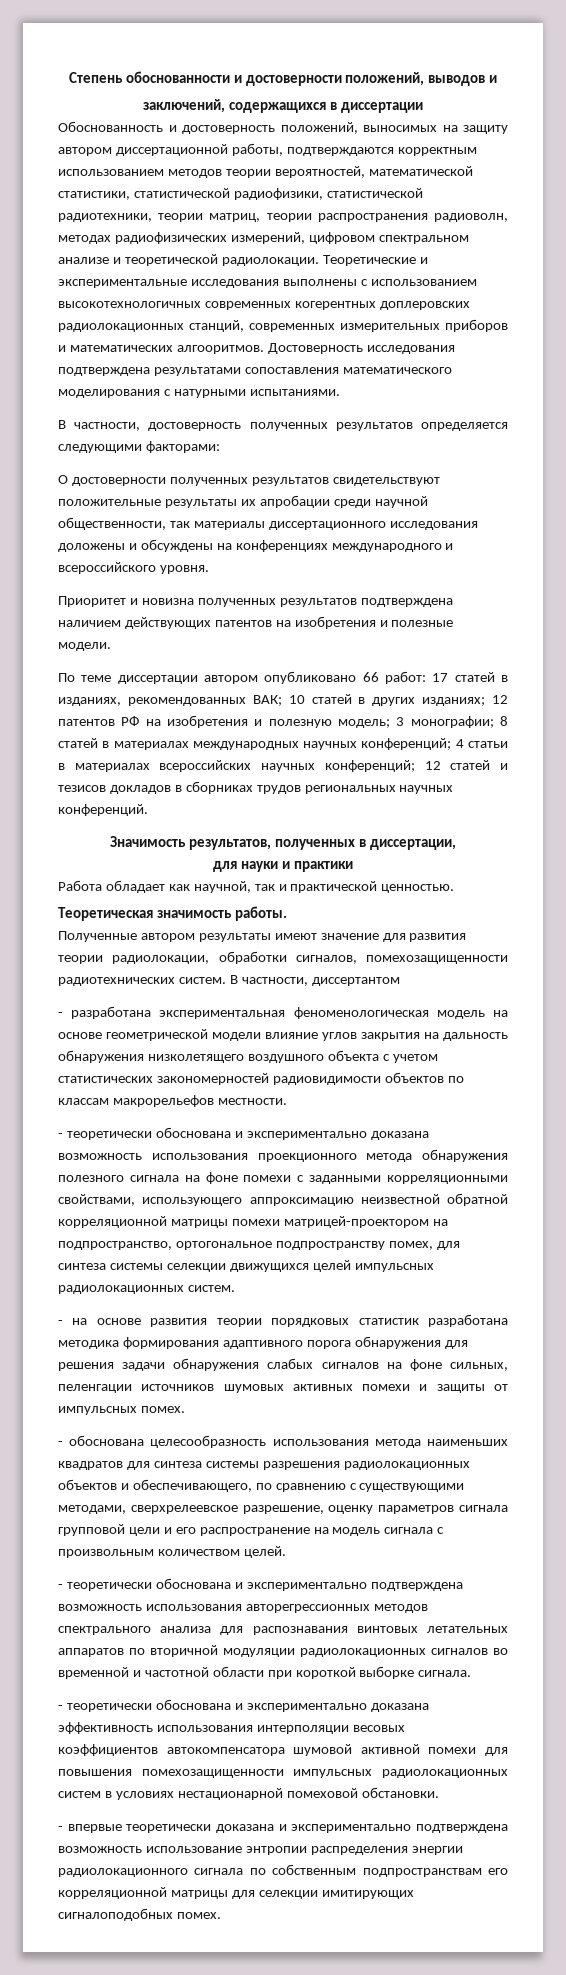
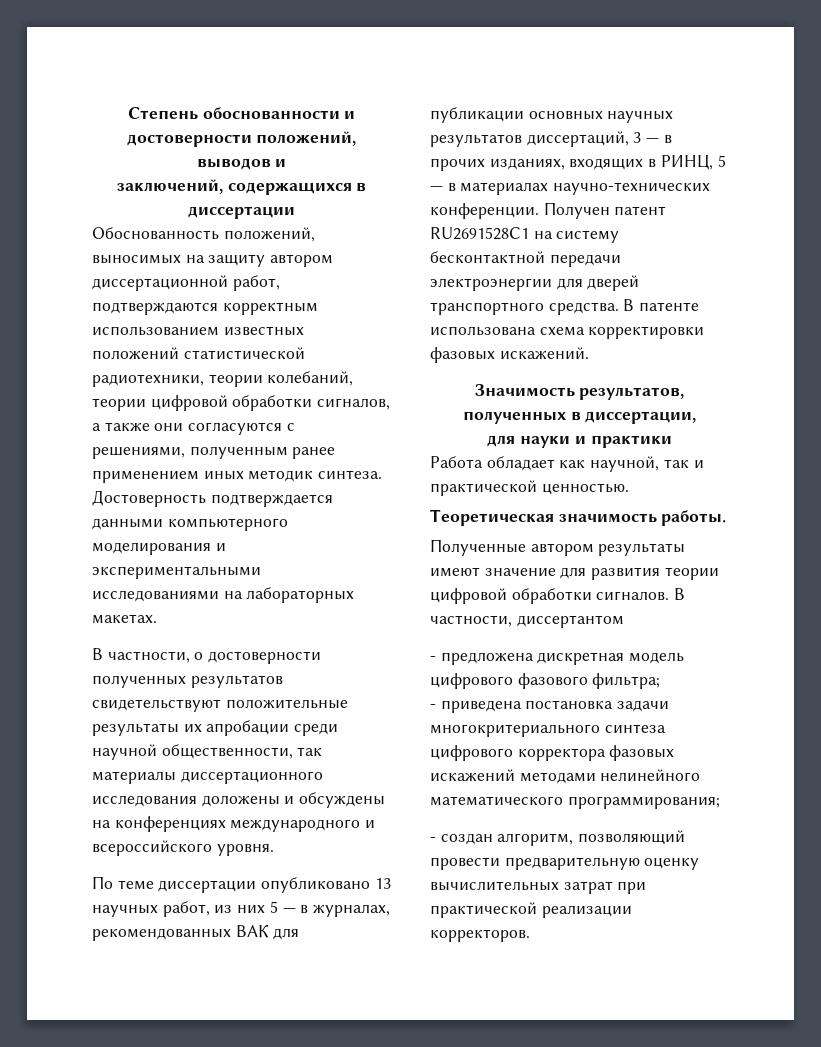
- Обоснованность и достоверность положений, выносимых на защиту автором диссертационной работы, подтверждаются корректным использованием методов теории вероятностей, математической статистики, статистической радиофизики, статистической радиотехники, теории матриц, теории распространения радиоволн, методах радиофизических измерений, цифровом спектральном анализе и теоретической радиолокации. Теоретические и экспериментальные исследования выполнены с использованием высокотехнологичных современных когерентных доплеровских радиолокационных станций, современных измерительных приборов и математических алгооритмов. Достоверность исследования подтверждена результатами сопоставления математического моделирования с натурными испытаниями.
- В частности, достоверность полученных результатов определяется следующими факторами:
- О достоверности полученных результатов свидетельствуют положительные результаты их апробации среди научной общественности, так материалы диссертационного исследования доложены и обсуждены на конференциях международного и всероссийского уровня.
+ Обоснованность положений, выносимых на защиту автором диссертационной работ, подтверждаются корректным использованием известных положений статистической радиотехники, теории колебаний, теории цифровой обработки сигналов, а также они согласуются с решениями, полученным ранее применением иных методик синтеза. Достоверность подтверждается данными компьютерного моделирования и экспериментальными исследованиями на лабораторных макетах.
+ В частности, о достоверности полученных результатов свидетельствуют положительные результаты их апробации среди научной общественности, так материалы диссертационного исследования доложены и обсуждены на конференциях международного и всероссийского уровня.
- Приоритет и новизна полученных результатов подтверждена наличием действующих патентов на изобретения и полезные модели.
- По теме диссертации автором опубликовано 66 работ: 17 статей в изданиях, рекомендованных ВАК; 10 статей в других изданиях; 12 патентов РФ на изобретения и полезную модель; 3 монографии; 8 статей в материалах международных научных конференций; 4 статьи в материалах всероссийских научных конференций; 12 статей и тезисов докладов в сборниках трудов региональных научных конференций.
+ По теме диссертации опубликовано 13 научных работ, из них 5 — в журналах, рекомендованных ВАК для публикации основных научных результатов диссертаций, 3 — в прочих изданиях, входящих в РИНЦ, 5 — в материалах научно-технических конференции. Получен патент RU2691528C1 на систему бесконтактной передачи электроэнергии для дверей транспортного средства. В патенте использована схема корректировки фазовых искажений.
- Полученные автором результаты имеют значение для развития теории радиолокации, обработки сигналов, помехозащищенности радиотехнических систем. В частности, диссертантом
- - разработана экспериментальная феноменологическая модель на основе геометрической модели влияние углов закрытия на дальность обнаружения низколетящего воздушного объекта с учетом статистических закономерностей радиовидимости объектов по классам макрорельефов местности.
- - теоретически обоснована и экспериментально доказана возможность использования проекционного метода обнаружения полезного сигнала на фоне помехи с заданными корреляционными свойствами, использующего аппроксимацию неизвестной обратной корреляционной матрицы помехи матрицей-проектором на подпространство, ортогональное подпространству помех, для синтеза системы селекции движущихся целей импульсных радиолокационных систем.
- - на основе развития теории порядковых статистик разработана методика формирования адаптивного порога обнаружения для решения задачи обнаружения слабых сигналов на фоне сильных, пеленгации источников шумовых активных помехи и защиты от импульсных помех.
- - обоснована целесообразность использования метода наименьших квадратов для синтеза системы разрешения радиолокационных объектов и обеспечивающего, по сравнению с существующими методами, сверхрелеевское разрешение, оценку параметров сигнала групповой цели и его распространение на модель сигнала с произвольным количеством целей.
- - теоретически обоснована и экспериментально подтверждена возможность использования авторегрессионных методов спектрального анализа для распознавания винтовых летательных аппаратов по вторичной модуляции радиолокационных сигналов во временной и частотной области при короткой выборке сигнала.
- - теоретически обоснована и экспериментально доказана эффективность использования интерполяции весовых коэффициентов автокомпенсатора шумовой активной помехи для повышения помехозащищенности импульсных радиолокационных систем в условиях нестационарной помеховой обстановки.
- - впервые теоретически доказана и экспериментально подтверждена возможность использование энтропии распределения энергии радиолокационного сигнала по собственным подпространствам его корреляционной матрицы для селекции имитирующих сигналоподобных помех.
+ Полученные автором результаты имеют значение для развития теории цифровой обработки сигналов. В частности, диссертантом
+ - предложена дискретная модель цифрового фазового фильтра;
+ - приведена постановка задачи многокритериального синтеза цифрового корректора фазовых искажений методами нелинейного математического программирования;
+ - создан алгоритм, позволяющий провести предварительную оценку вычислительных затрат при практической реализации корректоров.

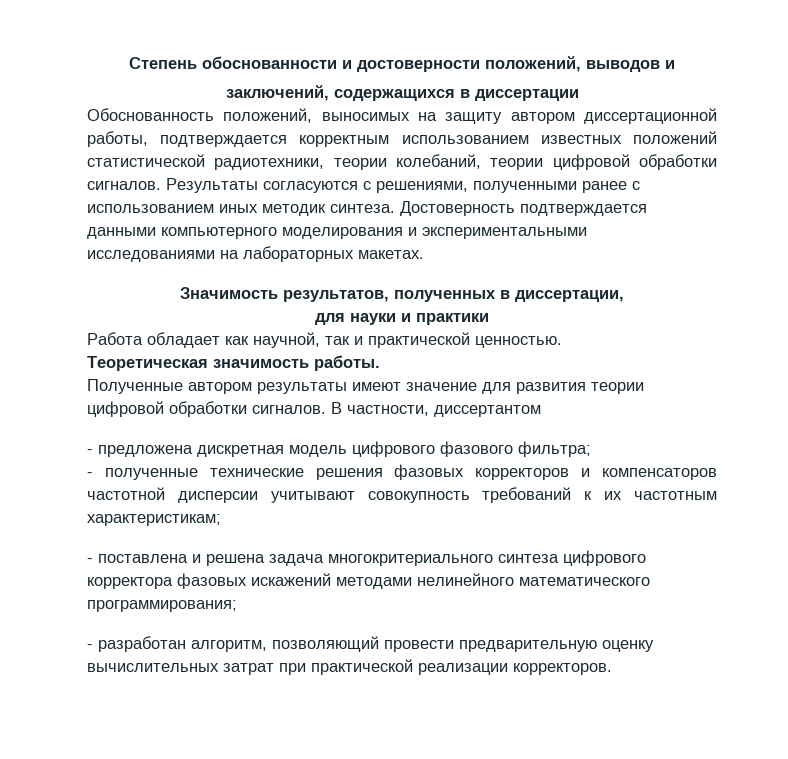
- Обоснованность положений, выносимых на защиту автором диссертационной работ, подтверждаются корректным использованием известных положений статистической радиотехники, теории колебаний, теории цифровой обработки сигналов, а также они согласуются с решениями, полученным ранее применением иных методик синтеза.
+ Обоснованность положений, выносимых на защиту автором диссертационной работы, подтверждается корректным использованием известных положений статистической радиотехники, теории колебаний, теории цифровой обработки сигналов. Результаты согласуются с решениями, полученными ранее с использованием иных методик синтеза.
- В частности, о достоверности полученных результатов свидетельствуют положительные результаты их апробации среди научной общественности, так материалы диссертационного исследования доложены и обсуждены на конференциях международного и всероссийского уровня.
- По теме диссертации опубликовано 13 научных работ, из них 5 — в журналах, рекомендованных ВАК для публикации основных научных результатов диссертаций, 3 — в прочих изданиях, входящих в РИНЦ, 5 — в материалах научно-технических конференции. Получен патент RU2691528C1 на систему бесконтактной передачи электроэнергии для дверей транспортного средства. В патенте использована схема корректировки фазовых искажений.
- - приведена постановка задачи многокритериального синтеза цифрового корректора фазовых искажений методами нелинейного математического программирования;
+ - полученные технические решения фазовых корректоров и компенсаторов частотной дисперсии учитывают совокупность требований к их частотным характеристикам;
+ - поставлена и решена задача многокритериального синтеза цифрового корректора фазовых искажений методами нелинейного математического программирования;
- - создан алгоритм, позволяющий провести предварительную оценку вычислительных затрат при практической реализации корректоров.
+ - разработан алгоритм, позволяющий провести предварительную оценку вычислительных затрат при практической реализации корректоров.

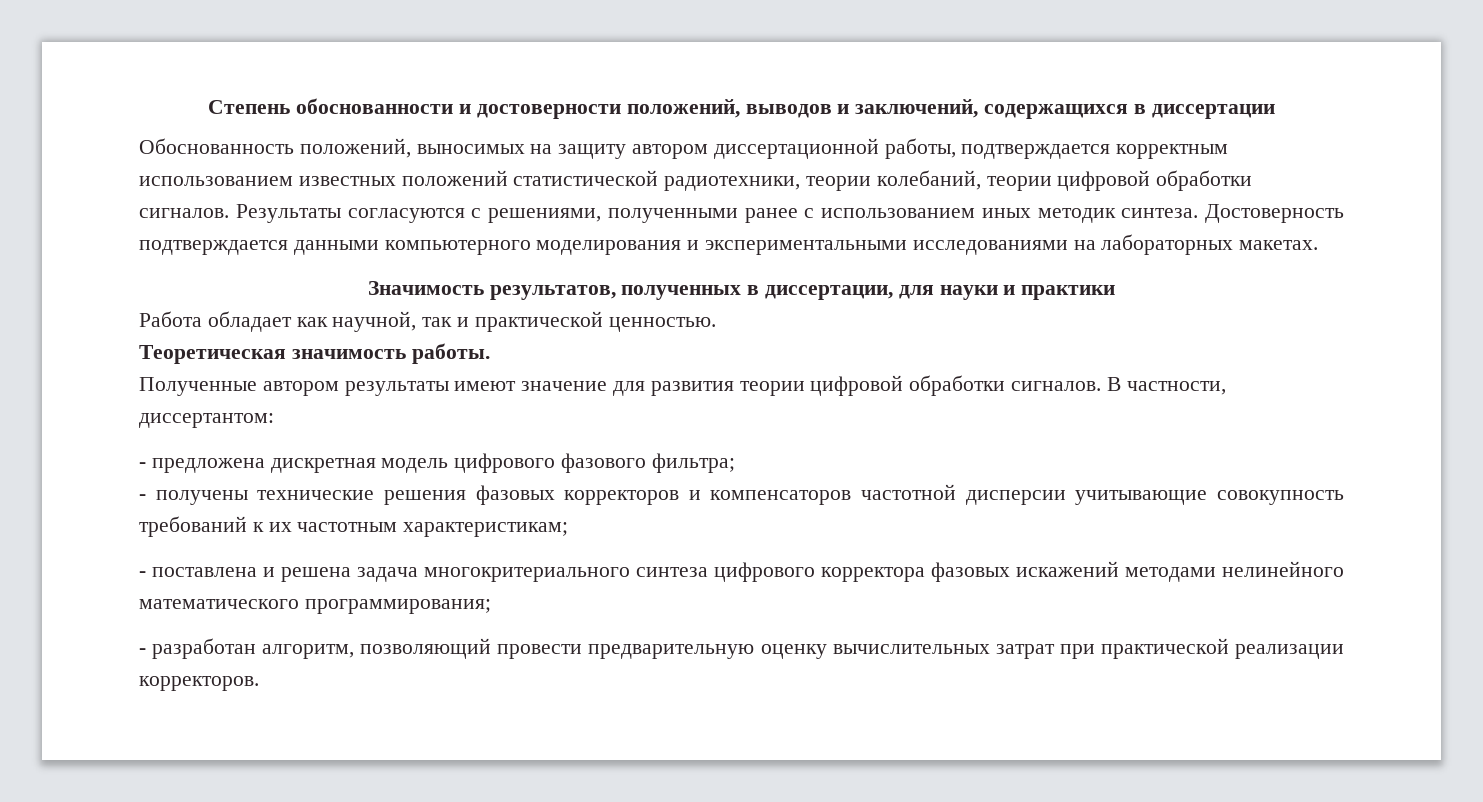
- Степень обоснованности и достоверности положений, выводов и
- заключений, содержащихся в диссертации
+ Степень обоснованности и достоверности положений, выводов и заключений, содержащихся в диссертации
- Значимость результатов, полученных в диссертации,
- для науки и практики
+ Значимость результатов, полученных в диссертации, для науки и практики
- В частности, диссертантом
+ В частности, диссертантом:
- - полученные технические решения фазовых корректоров и компенсаторов частотной дисперсии учитывают совокупность требований к их частотным характеристикам;
+ - получены технические решения фазовых корректоров и компенсаторов частотной дисперсии учитывающие совокупность требований к их частотным характеристикам;

